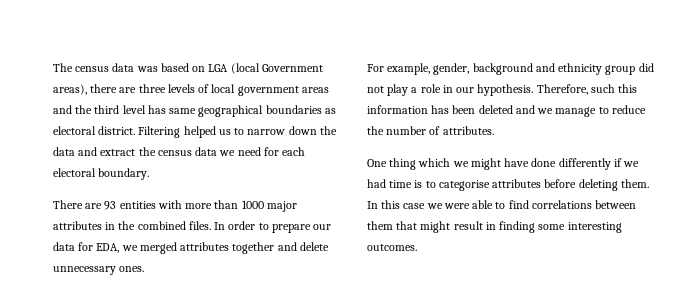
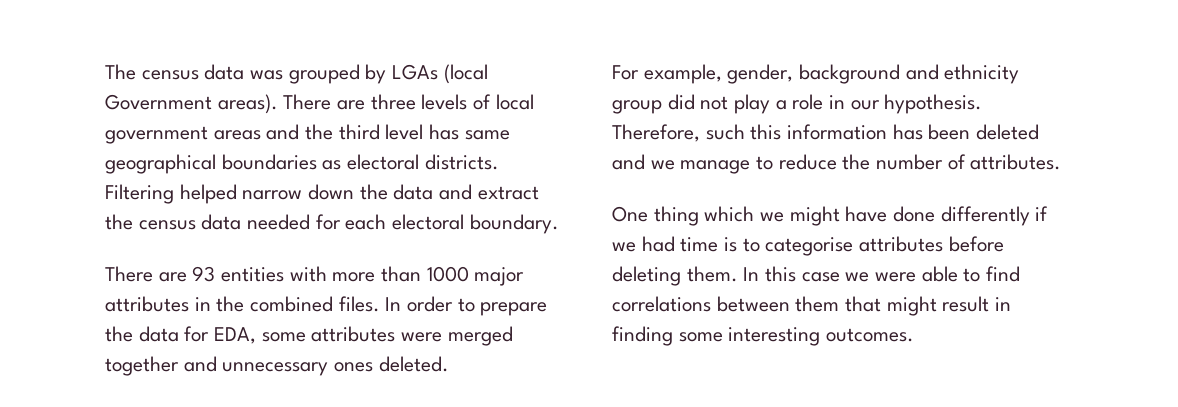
- The census data was based on LGA (local Government areas), there are three levels of local government areas and the third level has same geographical boundaries as electoral district.
+ The census data was grouped by LGAs (local Government areas). There are three levels of local government areas and the third level has same geographical boundaries as electoral districts.
- Filtering helped us to narrow down the data and extract the census data we need for each electoral boundary.
+ Filtering helped narrow down the data and extract the census data needed for each electoral boundary.
- In order to prepare our data for EDA, we merged attributes together and delete unnecessary ones.
+ In order to prepare the data for EDA, some attributes were merged together and unnecessary ones deleted.

